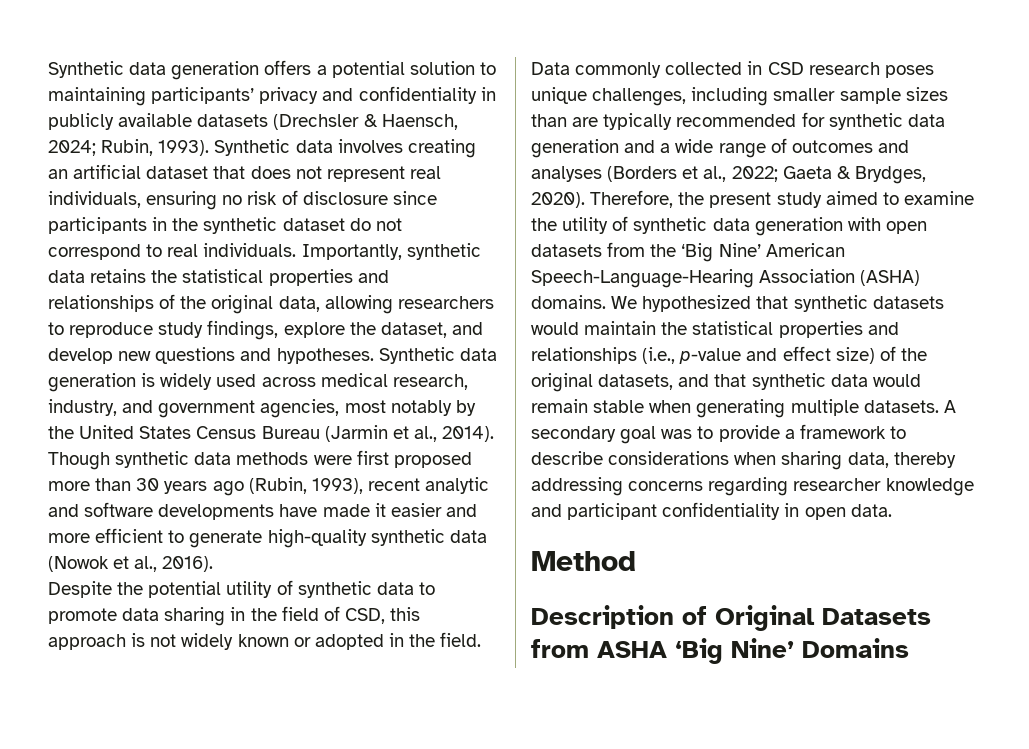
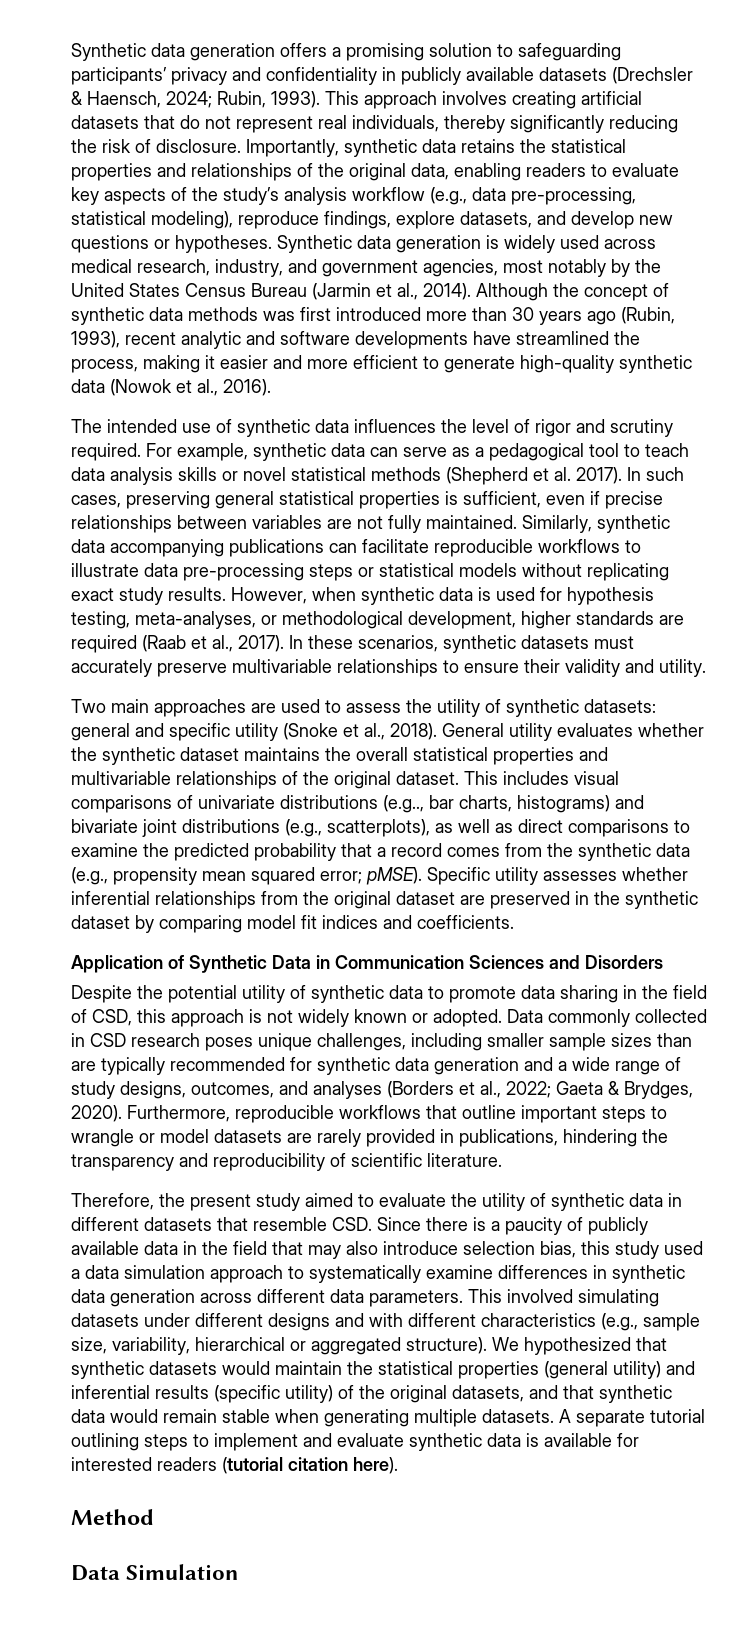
- Synthetic data generation offers a potential solution to maintaining participants’ privacy and confidentiality in publicly available datasets (Drechsler & Haensch, 2024; Rubin, 1993).
+ Synthetic data generation offers a promising solution to safeguarding participants’ privacy and confidentiality in publicly available datasets (Drechsler & Haensch, 2024; Rubin, 1993).
- Synthetic data involves creating an artificial dataset that does not represent real individuals, ensuring no risk of disclosure since participants in the synthetic dataset do not correspond to real individuals.
+ This approach involves creating artificial datasets that do not represent real individuals, thereby significantly reducing the risk of disclosure.
- Importantly, synthetic data retains the statistical properties and relationships of the original data, allowing researchers to reproduce study findings, explore the dataset, and develop new questions and hypotheses.
+ Importantly, synthetic data retains the statistical properties and relationships of the original data, enabling readers to evaluate key aspects of the study’s analysis workflow (e.g., data pre-processing, statistical modeling), reproduce findings, explore datasets, and develop new questions or hypotheses.
- Though synthetic data methods were first proposed more than 30 years ago (Rubin, 1993), recent analytic and software developments have made it easier and more efficient to generate high-quality synthetic data (Nowok et al., 2016).
+ Although the concept of synthetic data methods was first introduced more than 30 years ago (Rubin, 1993), recent analytic and software developments have streamlined the process, making it easier and more efficient to generate high-quality synthetic data (Nowok et al., 2016).
+ The intended use of synthetic data influences the level of rigor and scrutiny required. For example, synthetic data can serve as a pedagogical tool to teach data analysis skills or novel statistical methods (Shepherd et al. 2017). In such cases, preserving general statistical properties is sufficient, even if precise relationships between variables are not fully maintained. Similarly, synthetic data accompanying publications can facilitate reproducible workflows to illustrate data pre-processing steps or statistical models without replicating exact study results. However, when synthetic data is used for hypothesis testing, meta-analyses, or methodological development, higher standards are required (Raab et al., 2017). In these scenarios, synthetic datasets must accurately preserve multivariable relationships to ensure their validity and utility.
+ Two main approaches are used to assess the utility of synthetic datasets: general and specific utility (Snoke et al., 2018). General utility evaluates whether the synthetic dataset maintains the overall statistical properties and multivariable relationships of the original dataset. This includes visual comparisons of univariate distributions (e.g.., bar charts, histograms) and bivariate joint distributions (e.g., scatterplots), as well as direct comparisons to examine the predicted probability that a record comes from the synthetic data (e.g., propensity mean squared error; pMSE). Specific utility assesses whether inferential relationships from the original dataset are preserved in the synthetic dataset by comparing model fit indices and coefficients.
+ Application of Synthetic Data in Communication Sciences and Disorders
- Despite the potential utility of synthetic data to promote data sharing in the field of CSD, this approach is not widely known or adopted in the field.
+ Despite the potential utility of synthetic data to promote data sharing in the field of CSD, this approach is not widely known or adopted.
- Data commonly collected in CSD research poses unique challenges, including smaller sample sizes than are typically recommended for synthetic data generation and a wide range of outcomes and analyses (Borders et al., 2022; Gaeta & Brydges, 2020). Therefore, the present study aimed to examine the utility of synthetic data generation with open datasets from the ‘Big Nine’ American Speech-Language-Hearing Association (ASHA) domains.
+ Data commonly collected in CSD research poses unique challenges, including smaller sample sizes than are typically recommended for synthetic data generation and a wide range of study designs, outcomes, and analyses (Borders et al., 2022; Gaeta & Brydges, 2020). Furthermore, reproducible workflows that outline important steps to wrangle or model datasets are rarely provided in publications, hindering the transparency and reproducibility of scientific literature.
+ Therefore, the present study aimed to evaluate the utility of synthetic data in different datasets that resemble CSD. Since there is a paucity of publicly available data in the field that may also introduce selection bias, this study used a data simulation approach to systematically examine differences in synthetic data generation across different data parameters. This involved simulating datasets under different designs and with different characteristics (e.g., sample size, variability, hierarchical or aggregated structure).
- We hypothesized that synthetic datasets would maintain the statistical properties and relationships (i.e., p-value and effect size) of the original datasets, and that synthetic data would remain stable when generating multiple datasets.
+ We hypothesized that synthetic datasets would maintain the statistical properties (general utility) and inferential results (specific utility) of the original datasets, and that synthetic data would remain stable when generating multiple datasets.
- A secondary goal was to provide a framework to describe considerations when sharing data, thereby addressing concerns regarding researcher knowledge and participant confidentiality in open data.
+ A separate tutorial outlining steps to implement and evaluate synthetic data is available for interested readers (tutorial citation here).
  Method
- Description of Original Datasets from ASHA ‘Big Nine’ Domains
+ Data Simulation

